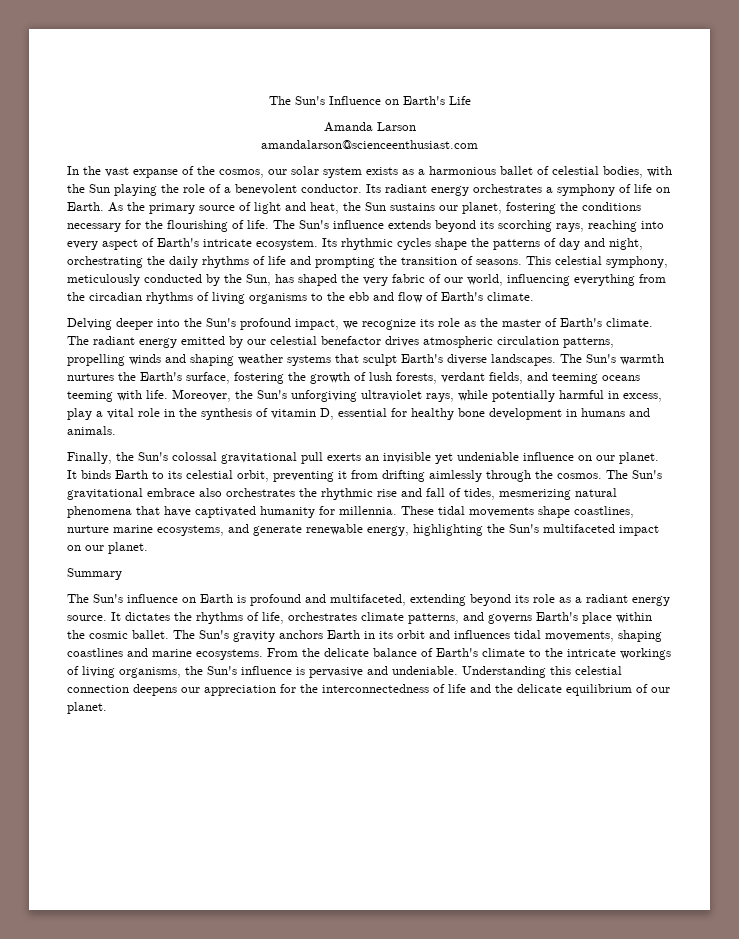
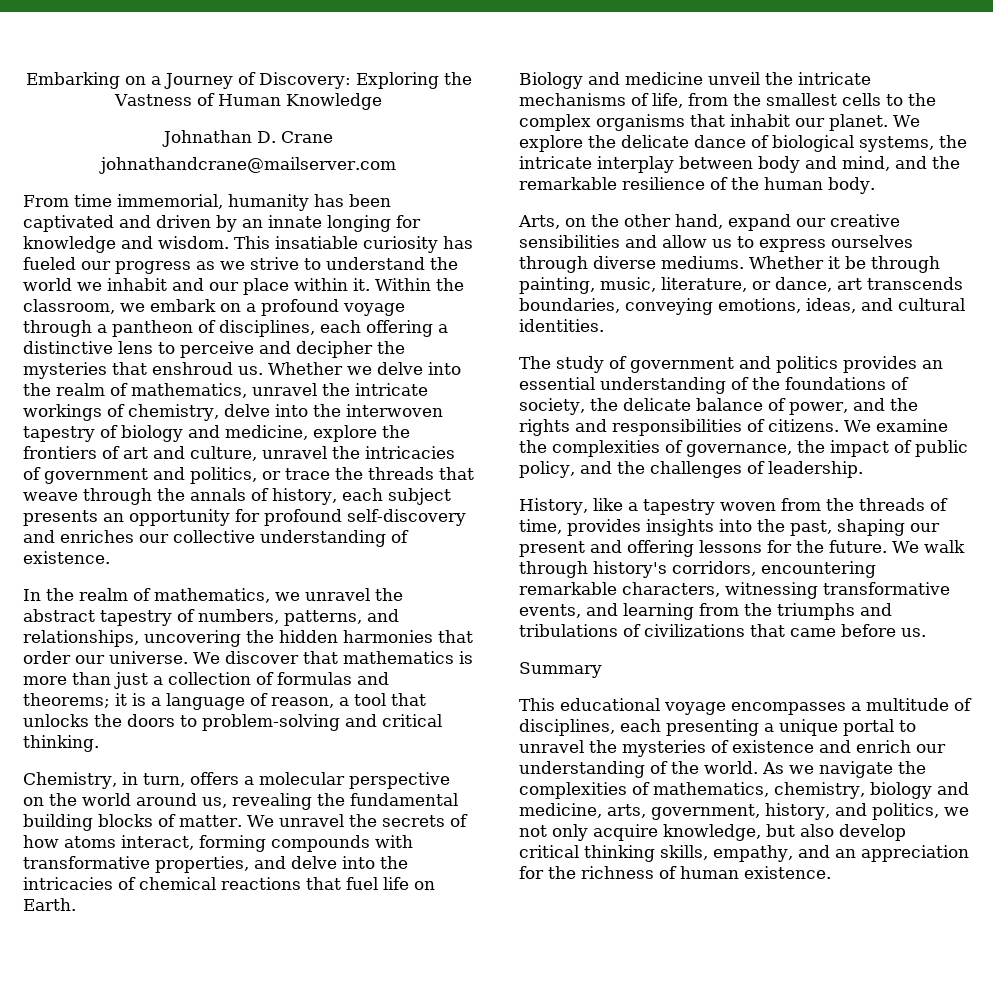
- The Sun's Influence on Earth's Life
- Amanda Larson
- amandalarson@scienceenthusiast.com
- In the vast expanse of the cosmos, our solar system exists as a harmonious ballet of celestial bodies, with the Sun playing the role of a benevolent conductor. Its radiant energy orchestrates a symphony of life on Earth. As the primary source of light and heat, the Sun sustains our planet, fostering the conditions necessary for the flourishing of life. The Sun's influence extends beyond its scorching rays, reaching into every aspect of Earth's intricate ecosystem. Its rhythmic cycles shape the patterns of day and night, orchestrating the daily rhythms of life and prompting the transition of seasons. This celestial symphony, meticulously conducted by the Sun, has shaped the very fabric of our world, influencing everything from the circadian rhythms of living organisms to the ebb and flow of Earth's climate.
- Delving deeper into the Sun's profound impact, we recognize its role as the master of Earth's climate. The radiant energy emitted by our celestial benefactor drives atmospheric circulation patterns, propelling winds and shaping weather systems that sculpt Earth's diverse landscapes. The Sun's warmth nurtures the Earth's surface, fostering the growth of lush forests, verdant fields, and teeming oceans teeming with life. Moreover, the Sun's unforgiving ultraviolet rays, while potentially harmful in excess, play a vital role in the synthesis of vitamin D, essential for healthy bone development in humans and animals.
- Finally, the Sun's colossal gravitational pull exerts an invisible yet undeniable influence on our planet. It binds Earth to its celestial orbit, preventing it from drifting aimlessly through the cosmos. The Sun's gravitational embrace also orchestrates the rhythmic rise and fall of tides, mesmerizing natural phenomena that have captivated humanity for millennia. These tidal movements shape coastlines, nurture marine ecosystems, and generate renewable energy, highlighting the Sun's multifaceted impact on our planet.
+ Embarking on a Journey of Discovery: Exploring the Vastness of Human Knowledge
+ Johnathan D. Crane
+ johnathandcrane@mailserver.com
+ From time immemorial, humanity has been captivated and driven by an innate longing for knowledge and wisdom. This insatiable curiosity has fueled our progress as we strive to understand the world we inhabit and our place within it. Within the classroom, we embark on a profound voyage through a pantheon of disciplines, each offering a distinctive lens to perceive and decipher the mysteries that enshroud us. Whether we delve into the realm of mathematics, unravel the intricate workings of chemistry, delve into the interwoven tapestry of biology and medicine, explore the frontiers of art and culture, unravel the intricacies of government and politics, or trace the threads that weave through the annals of history, each subject presents an opportunity for profound self-discovery and enriches our collective understanding of existence.
+ In the realm of mathematics, we unravel the abstract tapestry of numbers, patterns, and relationships, uncovering the hidden harmonies that order our universe. We discover that mathematics is more than just a collection of formulas and theorems; it is a language of reason, a tool that unlocks the doors to problem-solving and critical thinking.
+ Chemistry, in turn, offers a molecular perspective on the world around us, revealing the fundamental building blocks of matter. We unravel the secrets of how atoms interact, forming compounds with transformative properties, and delve into the intricacies of chemical reactions that fuel life on Earth.
+ Biology and medicine unveil the intricate mechanisms of life, from the smallest cells to the complex organisms that inhabit our planet. We explore the delicate dance of biological systems, the intricate interplay between body and mind, and the remarkable resilience of the human body.
+ Arts, on the other hand, expand our creative sensibilities and allow us to express ourselves through diverse mediums. Whether it be through painting, music, literature, or dance, art transcends boundaries, conveying emotions, ideas, and cultural identities.
+ The study of government and politics provides an essential understanding of the foundations of society, the delicate balance of power, and the rights and responsibilities of citizens. We examine the complexities of governance, the impact of public policy, and the challenges of leadership.
+ History, like a tapestry woven from the threads of time, provides insights into the past, shaping our present and offering lessons for the future. We walk through history's corridors, encountering remarkable characters, witnessing transformative events, and learning from the triumphs and tribulations of civilizations that came before us.
  Summary
- The Sun's influence on Earth is profound and multifaceted, extending beyond its role as a radiant energy source. It dictates the rhythms of life, orchestrates climate patterns, and governs Earth's place within the cosmic ballet. The Sun's gravity anchors Earth in its orbit and influences tidal movements, shaping coastlines and marine ecosystems. From the delicate balance of Earth's climate to the intricate workings of living organisms, the Sun's influence is pervasive and undeniable. Understanding this celestial connection deepens our appreciation for the interconnectedness of life and the delicate equilibrium of our planet.
+ This educational voyage encompasses a multitude of disciplines, each presenting a unique portal to unravel the mysteries of existence and enrich our understanding of the world. As we navigate the complexities of mathematics, chemistry, biology and medicine, arts, government, history, and politics, we not only acquire knowledge, but also develop critical thinking skills, empathy, and an appreciation for the richness of human existence.

